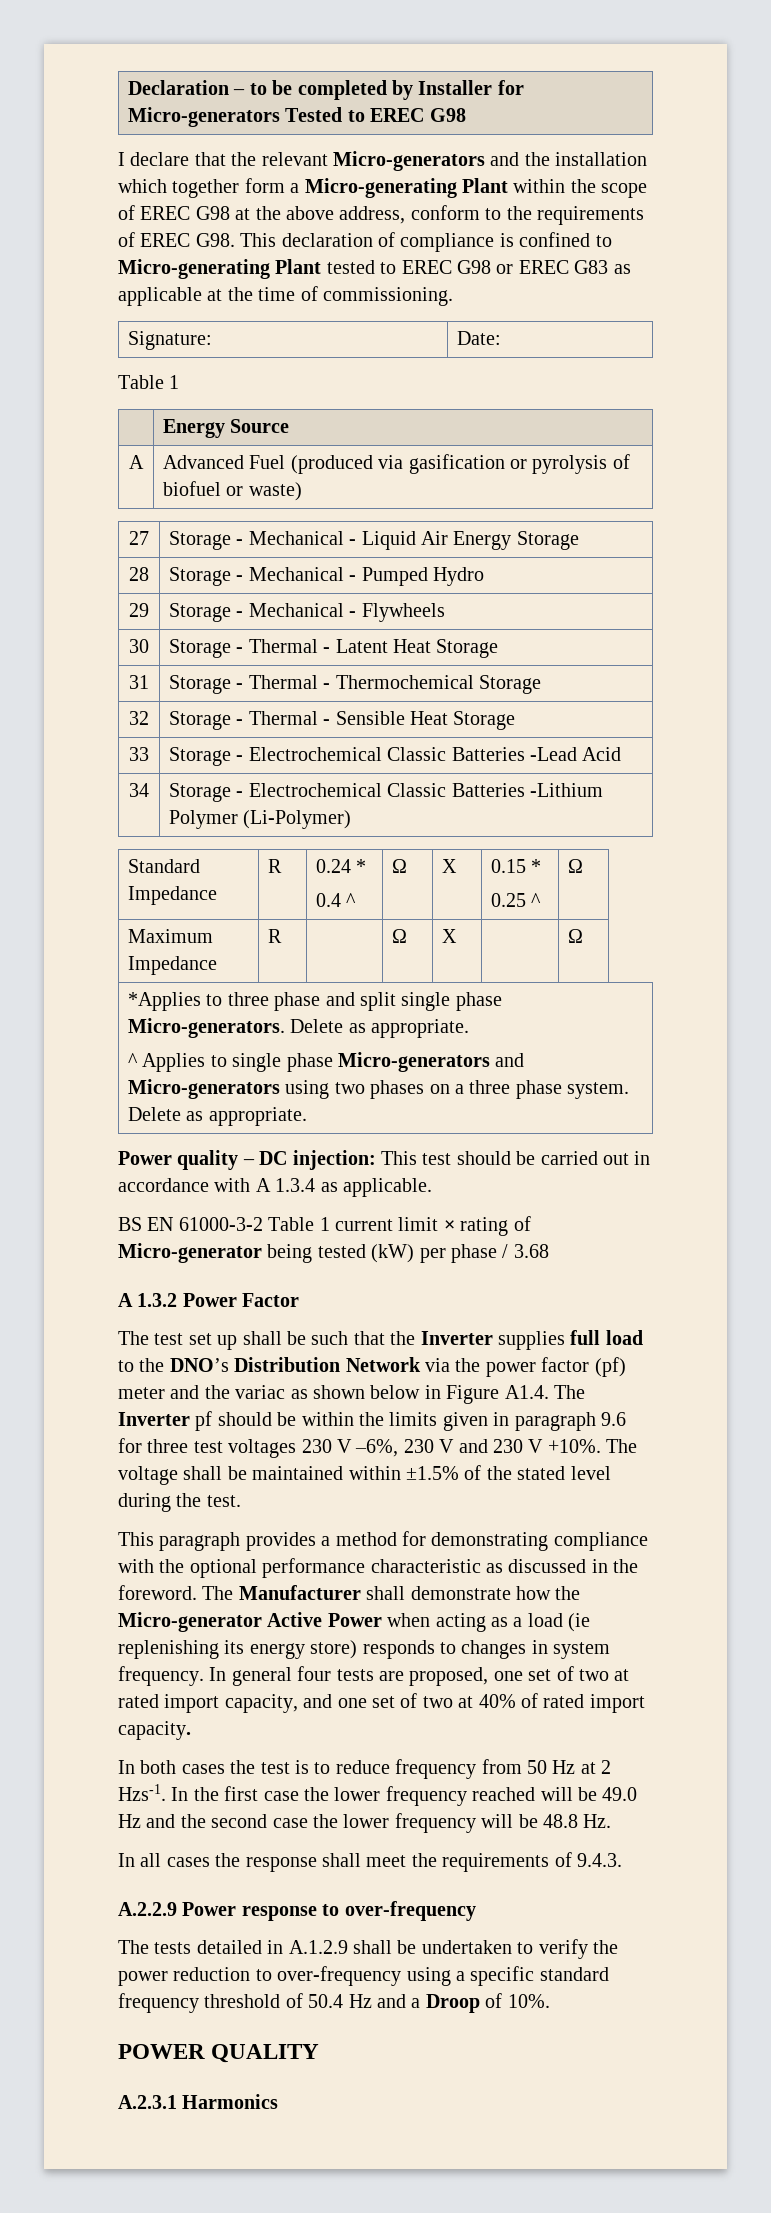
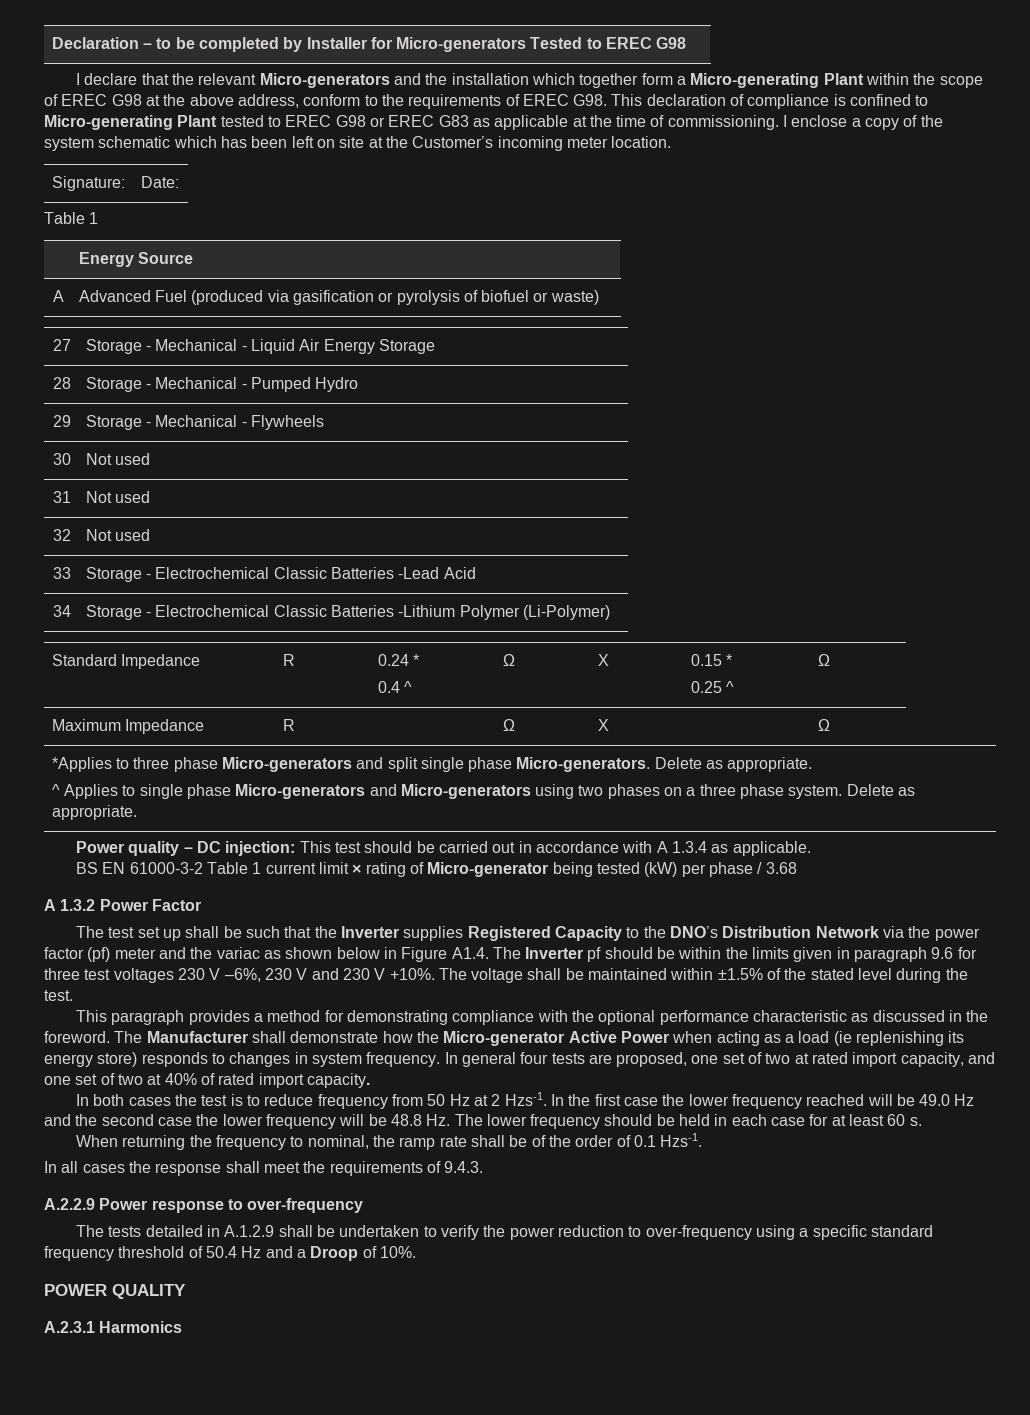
+ I enclose a copy of the system schematic which has been left on site at the Customer’s incoming meter location.
- 30 | Storage - Thermal - Latent Heat Storage
- 31 | Storage - Thermal - Thermochemical Storage
- 32 | Storage - Thermal - Sensible Heat Storage
+ 30 | Not used
+ 31 | Not used
+ 32 | Not used
- *Applies to three phase and split single phase Micro-generators. Delete as appropriate.
+ *Applies to three phase Micro-generators and split single phase Micro-generators. Delete as appropriate.
- The test set up shall be such that the Inverter supplies full load to the DNO’s Distribution Network via the power factor (pf) meter and the variac as shown below in Figure A1.4. The Inverter pf should be within the limits given in paragraph 9.6 for three test voltages 230 V –6%, 230 V and 230 V +10%.
+ The test set up shall be such that the Inverter supplies Registered Capacity to the DNO’s Distribution Network via the power factor (pf) meter and the variac as shown below in Figure A1.4. The Inverter pf should be within the limits given in paragraph 9.6 for three test voltages 230 V –6%, 230 V and 230 V +10%.
- In the first case the lower frequency reached will be 49.0 Hz and the second case the lower frequency will be 48.8 Hz.
+ In the first case the lower frequency reached will be 49.0 Hz and the second case the lower frequency will be 48.8 Hz. The lower frequency should be held in each case for at least 60 s.
+ When returning the frequency to nominal, the ramp rate shall be of the order of 0.1 Hzs-1.

